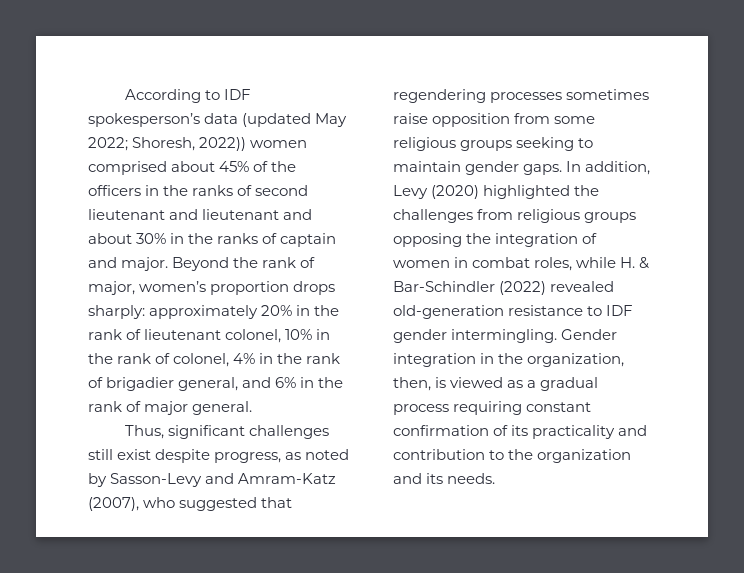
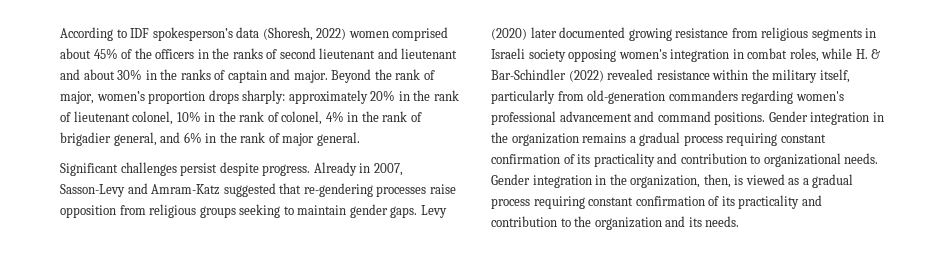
- According to IDF spokesperson’s data (updated May 2022; Shoresh, 2022)) women comprised about 45% of the officers in the ranks of second lieutenant and lieutenant and about 30% in the ranks of captain and major.
+ According to IDF spokesperson’s data (Shoresh, 2022) women comprised about 45% of the officers in the ranks of second lieutenant and lieutenant and about 30% in the ranks of captain and major.
- Thus, significant challenges still exist despite progress, as noted by Sasson-Levy and Amram-Katz (2007), who suggested that regendering processes sometimes raise opposition from some religious groups seeking to maintain gender gaps.
+ Significant challenges persist despite progress. Already in 2007, Sasson-Levy and Amram-Katz suggested that re-gendering processes raise opposition from religious groups seeking to maintain gender gaps.
- In addition, Levy (2020) highlighted the challenges from religious groups opposing the integration of women in combat roles, while H. & Bar-Schindler (2022) revealed old-generation resistance to IDF gender intermingling.
+ Levy (2020) later documented growing resistance from religious segments in Israeli society opposing women's integration in combat roles, while H. & Bar-Schindler (2022) revealed resistance within the military itself, particularly from old-generation commanders regarding women's professional advancement and command positions. Gender integration in the organization remains a gradual process requiring constant confirmation of its practicality and contribution to organizational needs.

